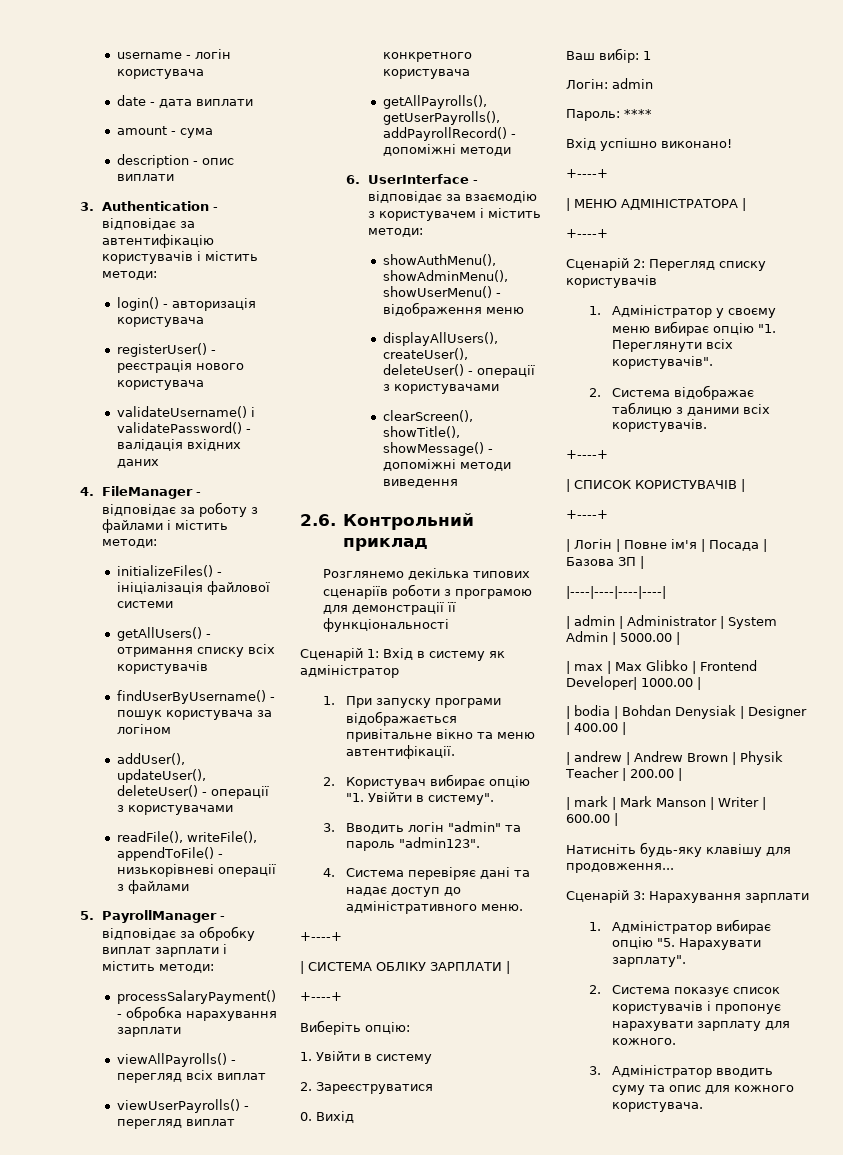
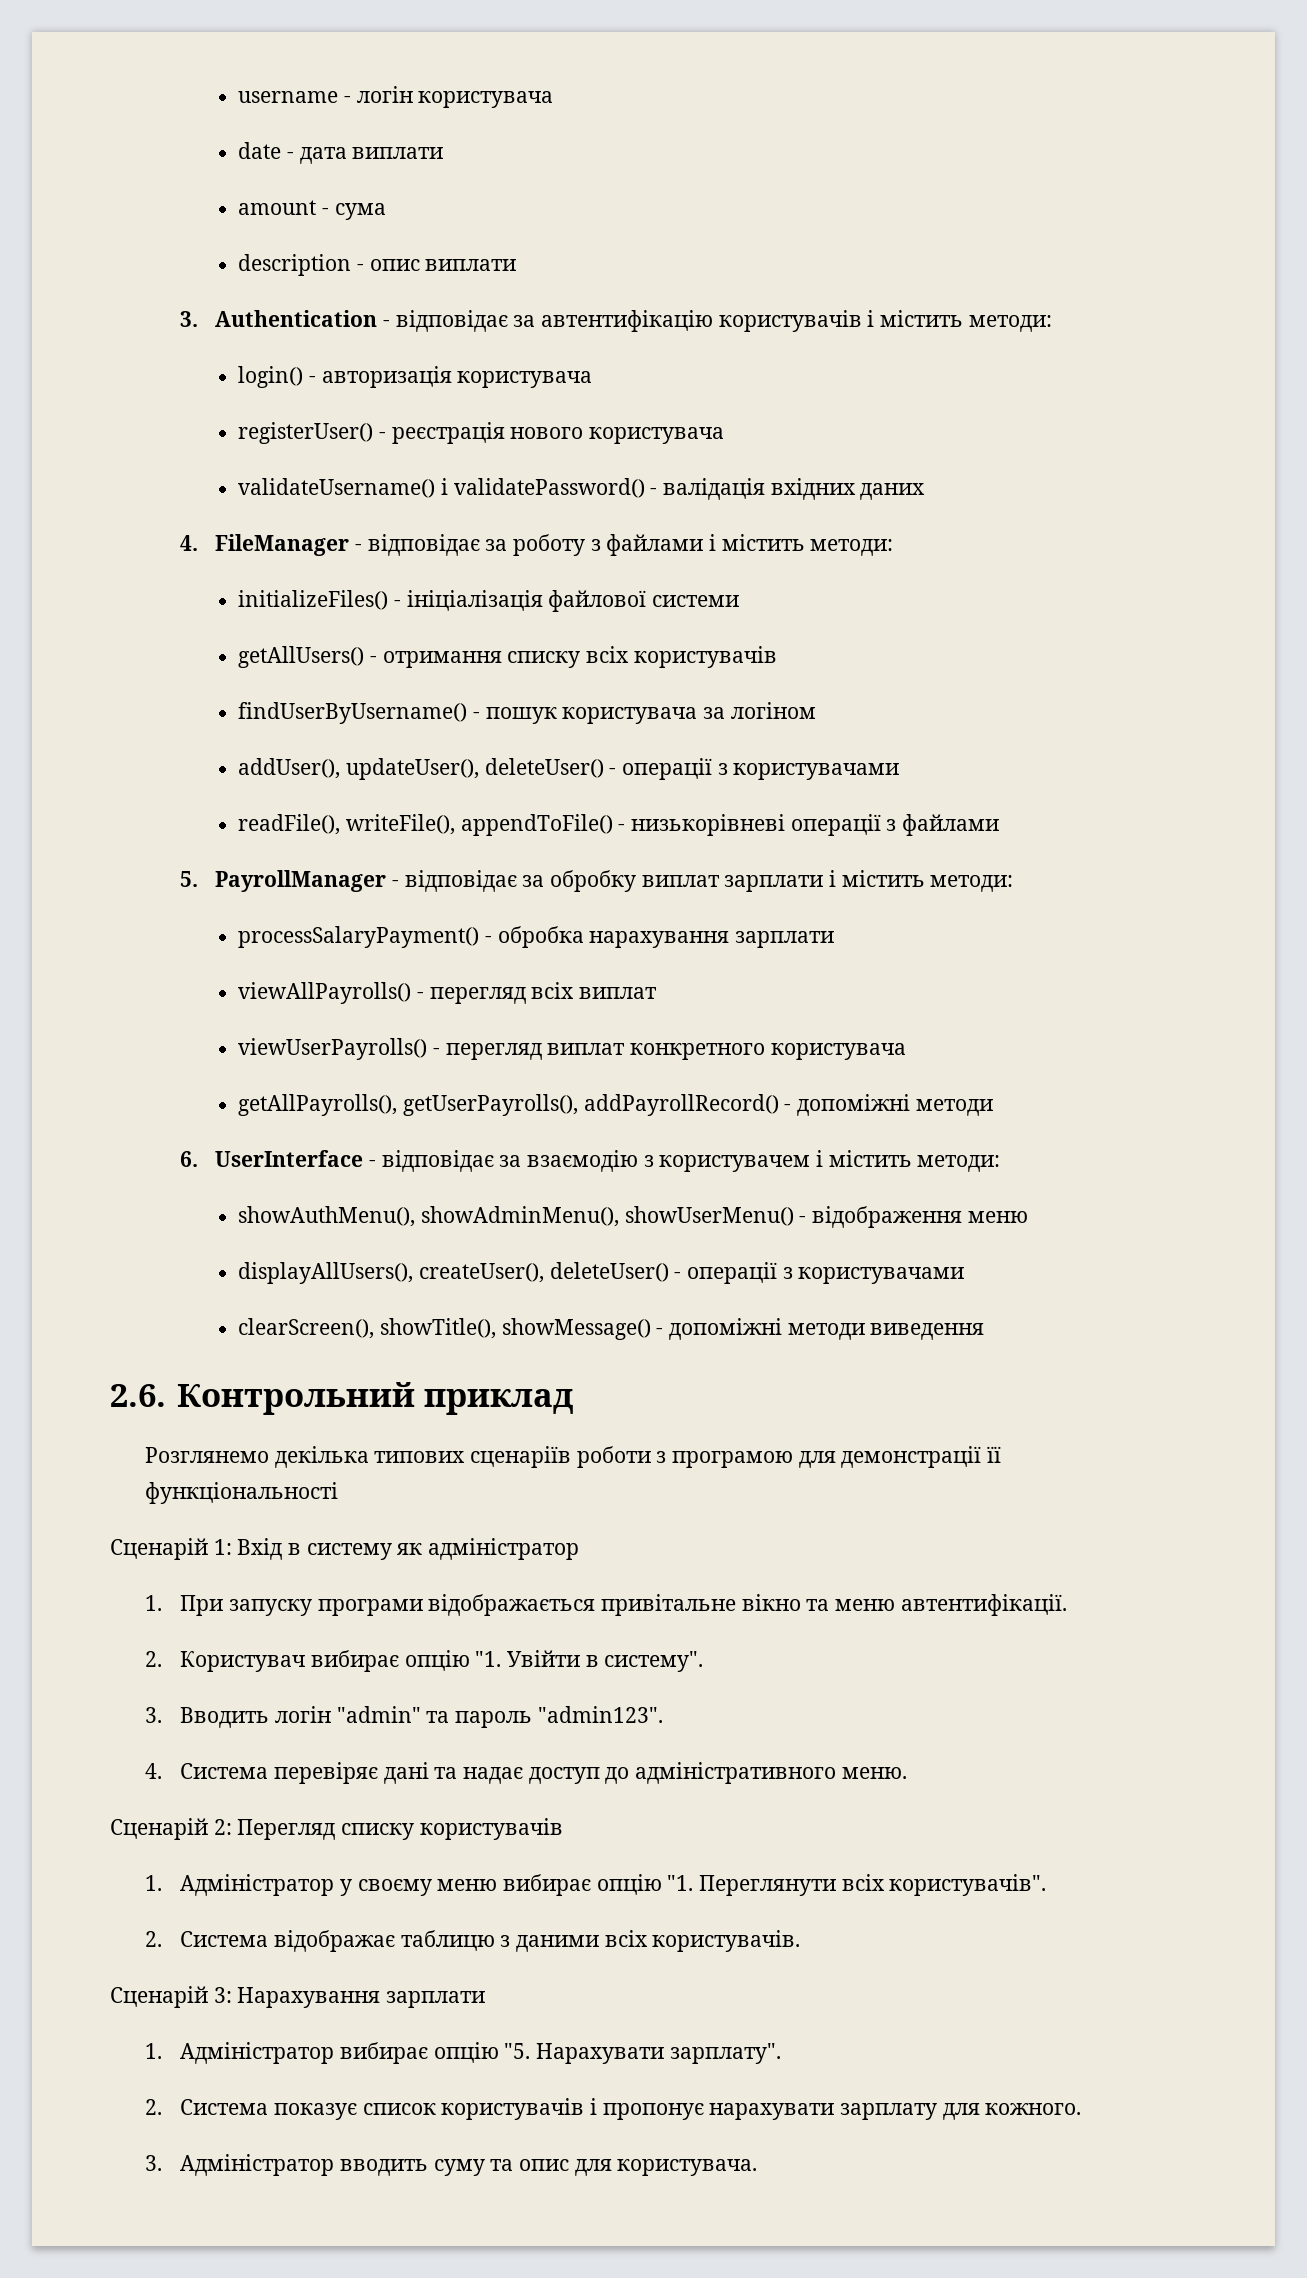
  4. Система перевіряє дані та надає доступ до адміністративного меню.
- +----+
- | СИСТЕМА ОБЛІКУ ЗАРПЛАТИ |
- +----+
- Виберіть опцію:
- 1. Увійти в систему
- 2. Зареєструватися
- 0. Вихід
- Ваш вибір: 1
- Логін: admin
- Пароль: ****
- Вхід успішно виконано!
- +----+
- | МЕНЮ АДМІНІСТРАТОРА |
- +----+
  2. Система відображає таблицю з даними всіх користувачів.
- +----+
- | СПИСОК КОРИСТУВАЧІВ |
- +----+
- | Логін | Повне ім'я | Посада | Базова ЗП |
- |----|----|----|----|
- | admin | Administrator | System Admin | 5000.00 |
- | max | Max Glibko | Frontend Developer| 1000.00 |
- | bodia | Bohdan Denysiak | Designer | 400.00 |
- | andrew | Andrew Brown | Physik Teacher | 200.00 |
- | mark | Mark Manson | Writer | 600.00 |
- Натисніть будь-яку клавішу для продовження...
- 3. Адміністратор вводить суму та опис для кожного користувача.
+ 3. Адміністратор вводить суму та опис для користувача.

